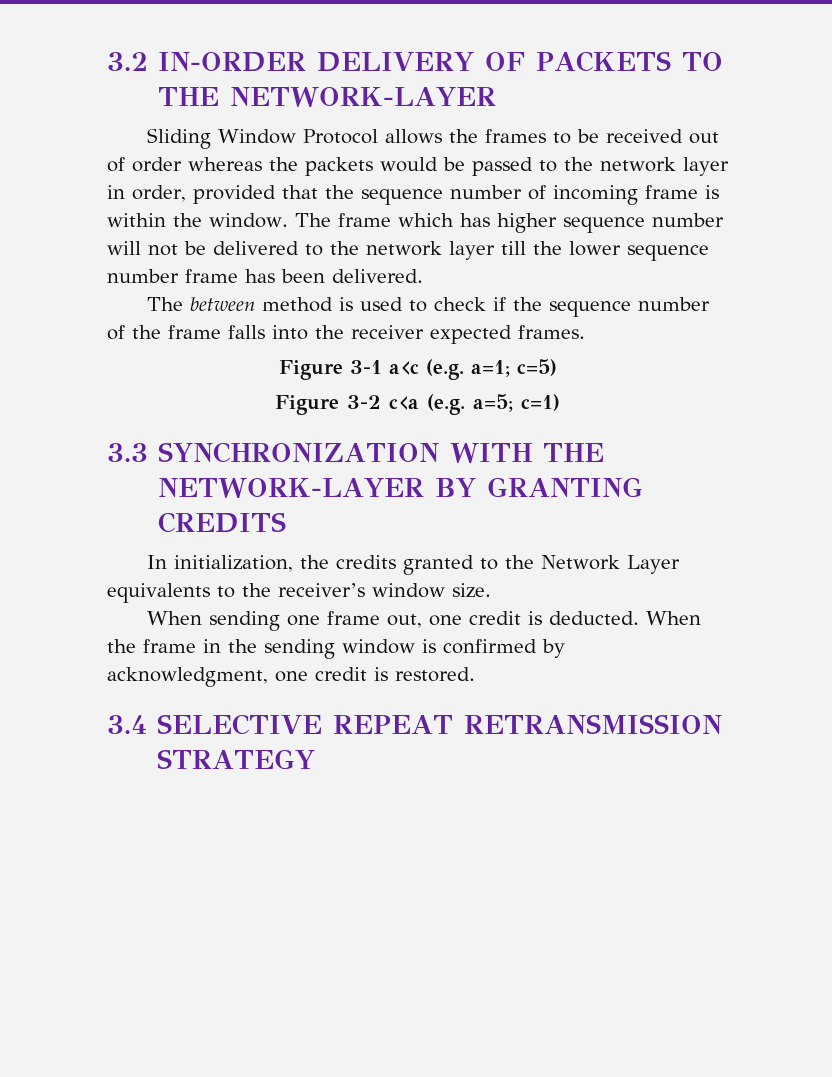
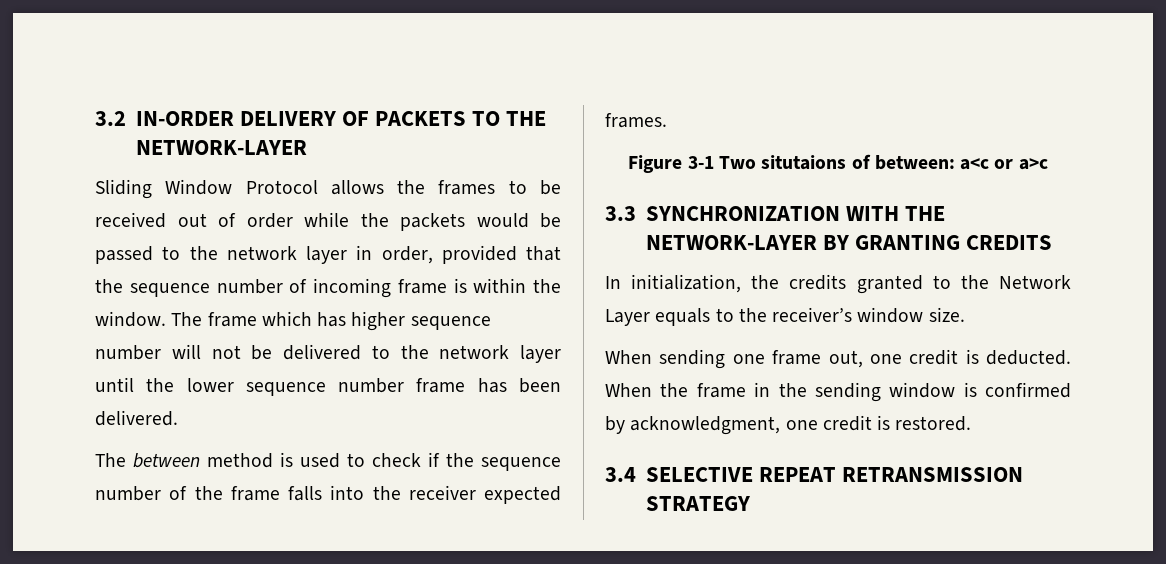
- Sliding Window Protocol allows the frames to be received out of order whereas the packets would be passed to the network layer in order, provided that the sequence number of incoming frame is within the window.
+ Sliding Window Protocol allows the frames to be received out of order while the packets would be passed to the network layer in order, provided that the sequence number of incoming frame is within the window.
- The frame which has higher sequence number will not be delivered to the network layer till the lower sequence number frame has been delivered.
+ The frame which has higher sequence number will not be delivered to the network layer until the lower sequence number frame has been delivered.
- Figure 3-1 a<c (e.g. a=1; c=5)
- Figure 3-2 c<a (e.g. a=5; c=1)
+ Figure 3-1 Two situtaions of between: a<c or a>c
- In initialization, the credits granted to the Network Layer equivalents to the receiver’s window size.
+ In initialization, the credits granted to the Network Layer equals to the receiver’s window size.

